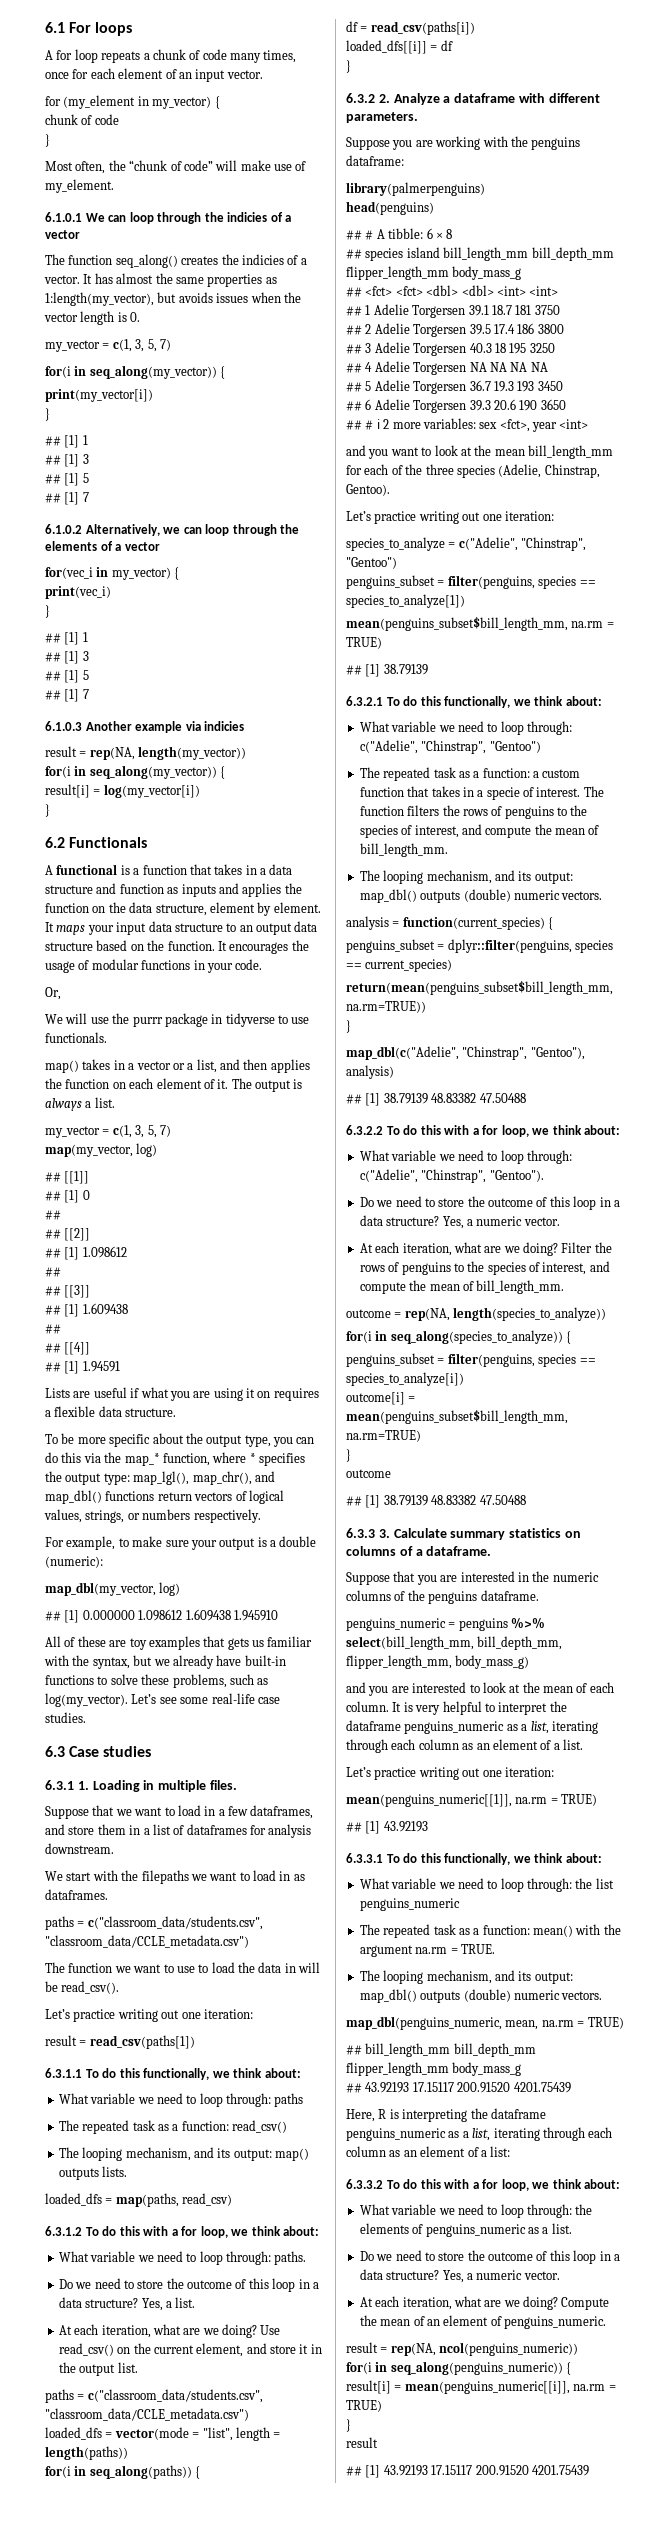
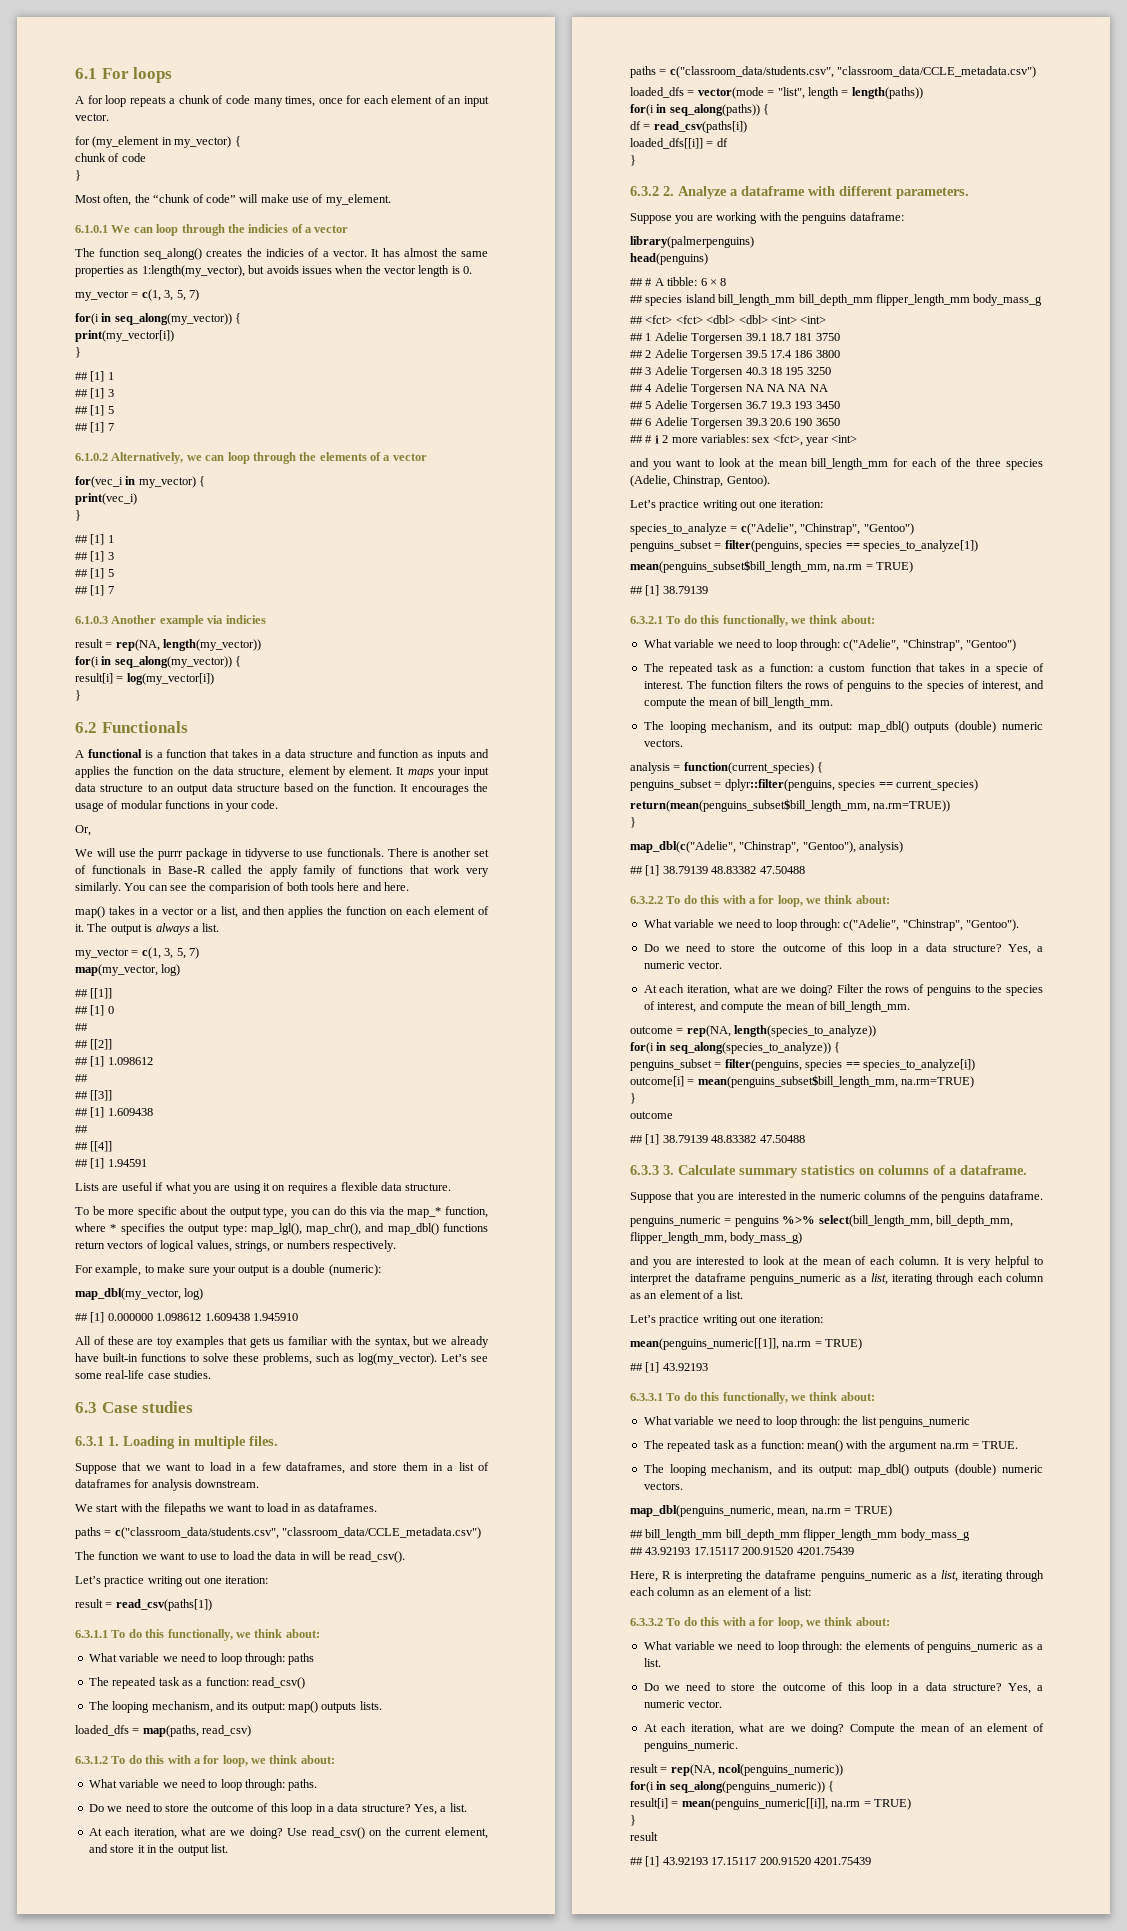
+ There is another set of functionals in Base-R called the apply family of functions that work very similarly. You can see the comparision of both tools here and here.

